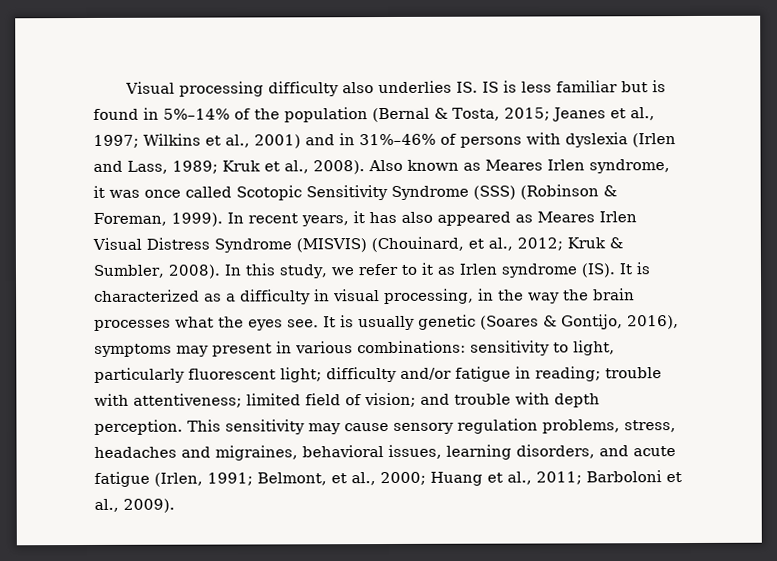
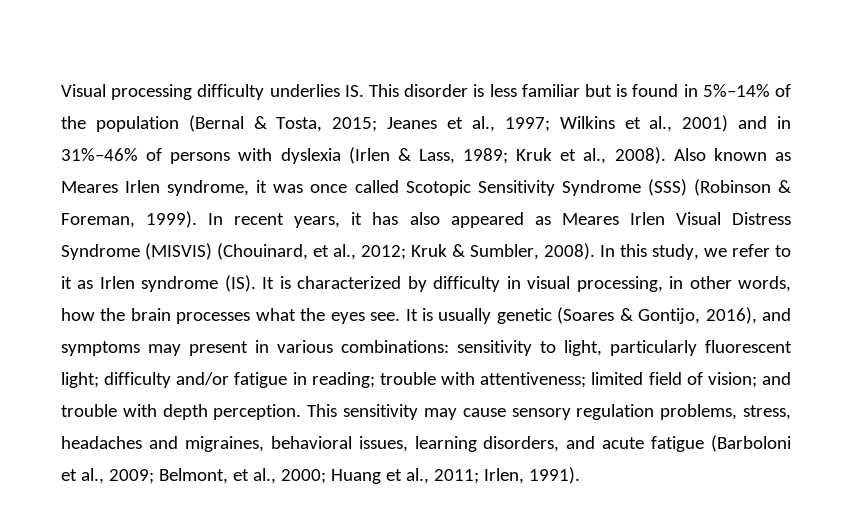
- Visual processing difficulty also underlies IS. IS is less familiar but is found in 5%–14% of the population (Bernal & Tosta, 2015; Jeanes et al., 1997; Wilkins et al., 2001) and in 31%–46% of persons with dyslexia (Irlen and Lass, 1989; Kruk et al., 2008).
+ Visual processing difficulty underlies IS. This disorder is less familiar but is found in 5%–14% of the population (Bernal & Tosta, 2015; Jeanes et al., 1997; Wilkins et al., 2001) and in 31%–46% of persons with dyslexia (Irlen & Lass, 1989; Kruk et al., 2008).
- In this study, we refer to it as Irlen syndrome (IS). It is characterized as a difficulty in visual processing, in the way the brain processes what the eyes see.
+ In this study, we refer to it as Irlen syndrome (IS). It is characterized by difficulty in visual processing, in other words, how the brain processes what the eyes see.
- It is usually genetic (Soares & Gontijo, 2016), symptoms may present in various combinations: sensitivity to light, particularly fluorescent light; difficulty and/or fatigue in reading; trouble with attentiveness; limited field of vision; and trouble with depth perception.
+ It is usually genetic (Soares & Gontijo, 2016), and symptoms may present in various combinations: sensitivity to light, particularly fluorescent light; difficulty and/or fatigue in reading; trouble with attentiveness; limited field of vision; and trouble with depth perception.
- This sensitivity may cause sensory regulation problems, stress, headaches and migraines, behavioral issues, learning disorders, and acute fatigue (Irlen, 1991; Belmont, et al., 2000; Huang et al., 2011; Barboloni et al., 2009).
+ This sensitivity may cause sensory regulation problems, stress, headaches and migraines, behavioral issues, learning disorders, and acute fatigue (Barboloni et al., 2009; Belmont, et al., 2000; Huang et al., 2011; Irlen, 1991).

